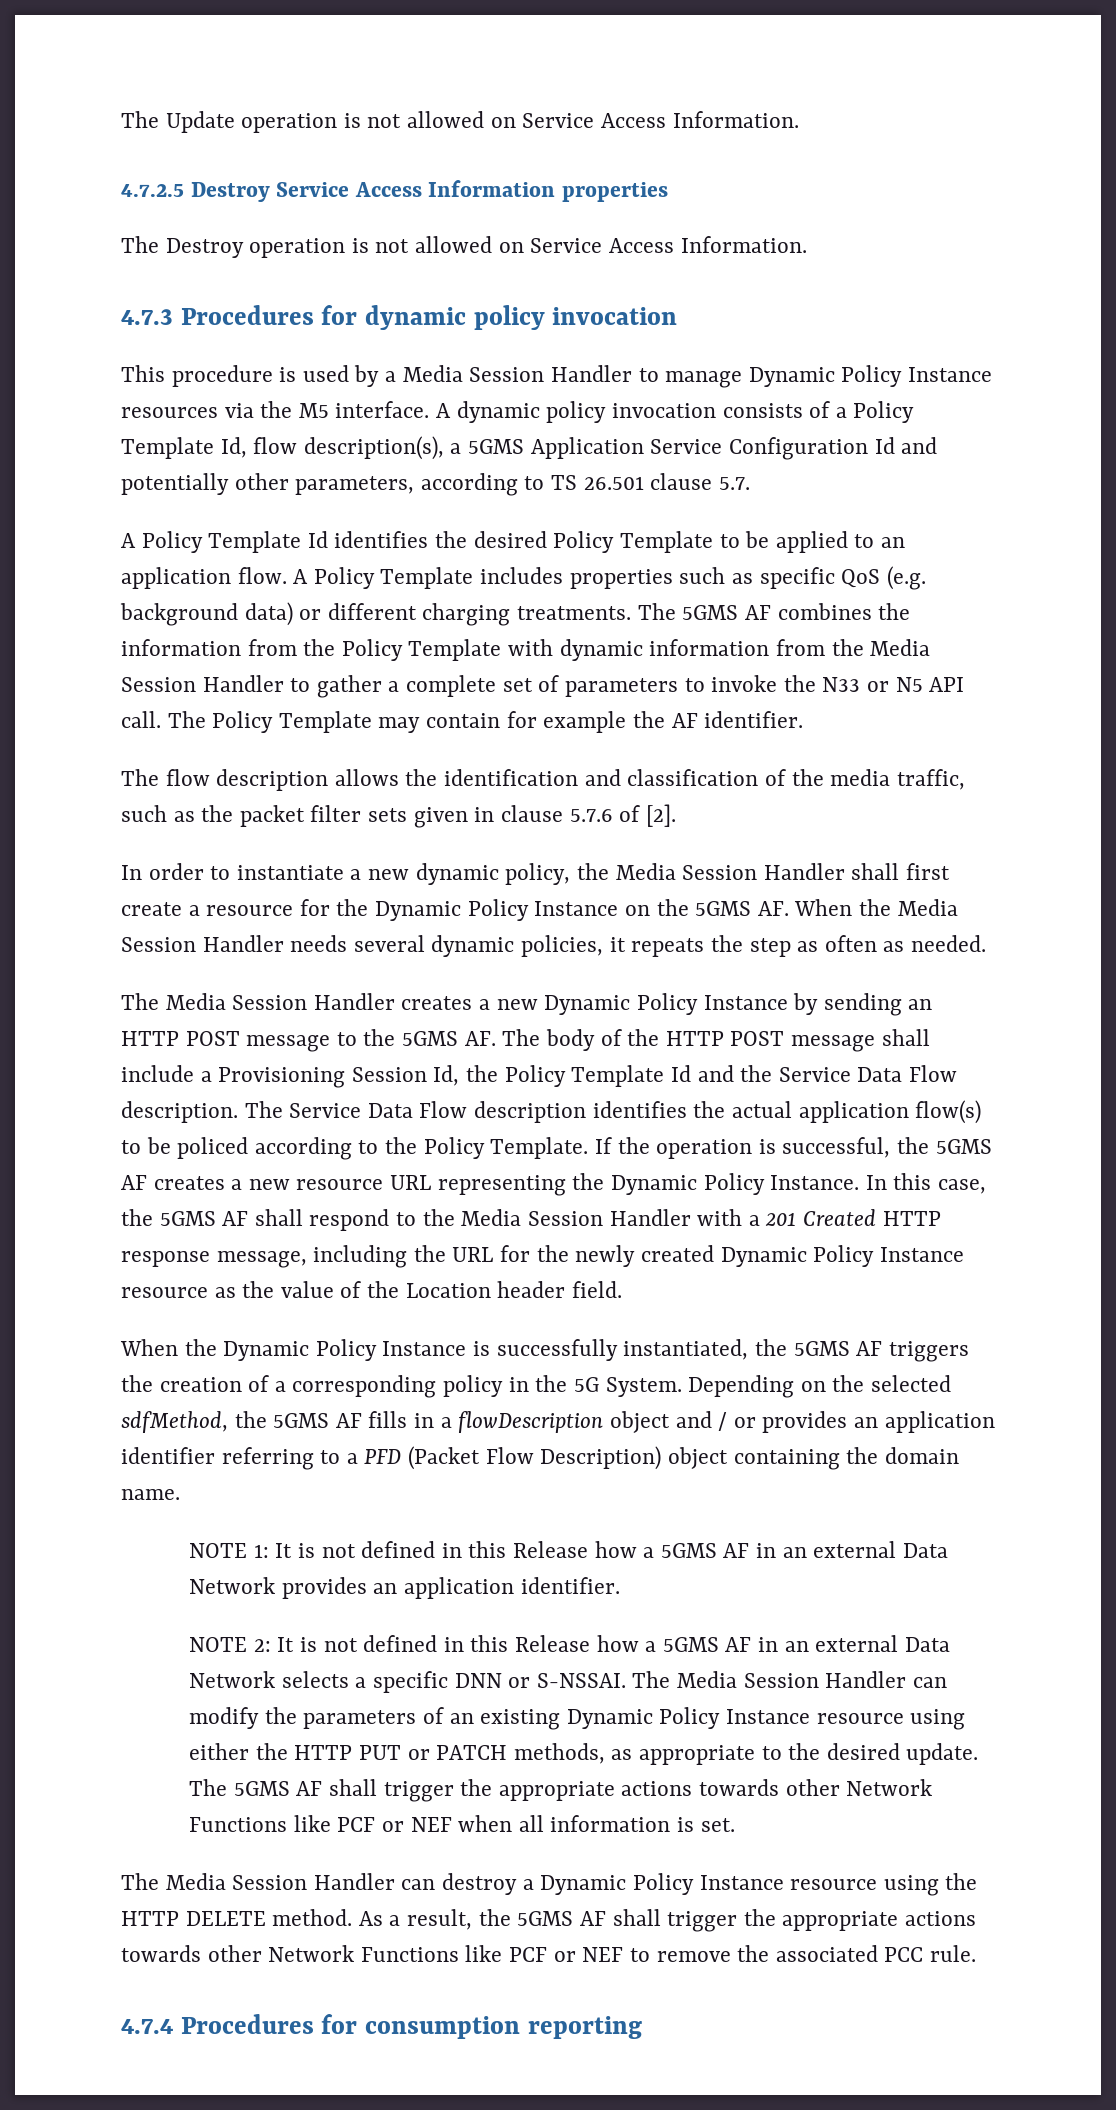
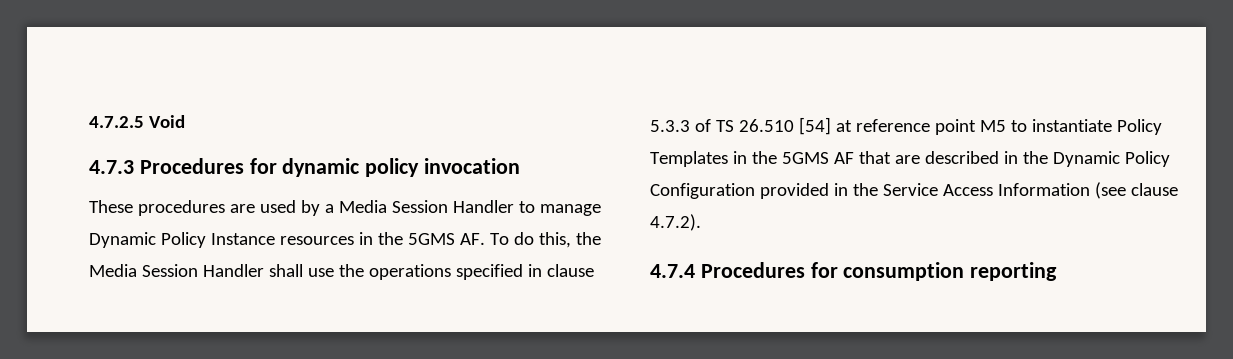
- The Update operation is not allowed on Service Access Information.
- 4.7.2.5 Destroy Service Access Information properties
- The Destroy operation is not allowed on Service Access Information.
+ 4.7.2.5 Void
- This procedure is used by a Media Session Handler to manage Dynamic Policy Instance resources via the M5 interface. A dynamic policy invocation consists of a Policy Template Id, flow description(s), a 5GMS Application Service Configuration Id and potentially other parameters, according to TS 26.501 clause 5.7.
- A Policy Template Id identifies the desired Policy Template to be applied to an application flow. A Policy Template includes properties such as specific QoS (e.g. background data) or different charging treatments. The 5GMS AF combines the information from the Policy Template with dynamic information from the Media Session Handler to gather a complete set of parameters to invoke the N33 or N5 API call. The Policy Template may contain for example the AF identifier.
- The flow description allows the identification and classification of the media traffic, such as the packet filter sets given in clause 5.7.6 of [2].
- In order to instantiate a new dynamic policy, the Media Session Handler shall first create a resource for the Dynamic Policy Instance on the 5GMS AF. When the Media Session Handler needs several dynamic policies, it repeats the step as often as needed.
- The Media Session Handler creates a new Dynamic Policy Instance by sending an HTTP POST message to the 5GMS AF. The body of the HTTP POST message shall include a Provisioning Session Id, the Policy Template Id and the Service Data Flow description. The Service Data Flow description identifies the actual application flow(s) to be policed according to the Policy Template. If the operation is successful, the 5GMS AF creates a new resource URL representing the Dynamic Policy Instance. In this case, the 5GMS AF shall respond to the Media Session Handler with a 201 Created HTTP response message, including the URL for the newly created Dynamic Policy Instance resource as the value of the Location header field.
- When the Dynamic Policy Instance is successfully instantiated, the 5GMS AF triggers the creation of a corresponding policy in the 5G System. Depending on the selected sdfMethod, the 5GMS AF fills in a flowDescription object and / or provides an application identifier referring to a PFD (Packet Flow Description) object containing the domain name.
- NOTE 1: It is not defined in this Release how a 5GMS AF in an external Data Network provides an application identifier.
- NOTE 2: It is not defined in this Release how a 5GMS AF in an external Data Network selects a specific DNN or S-NSSAI. The Media Session Handler can modify the parameters of an existing Dynamic Policy Instance resource using either the HTTP PUT or PATCH methods, as appropriate to the desired update. The 5GMS AF shall trigger the appropriate actions towards other Network Functions like PCF or NEF when all information is set.
- The Media Session Handler can destroy a Dynamic Policy Instance resource using the HTTP DELETE method. As a result, the 5GMS AF shall trigger the appropriate actions towards other Network Functions like PCF or NEF to remove the associated PCC rule.
+ These procedures are used by a Media Session Handler to manage Dynamic Policy Instance resources in the 5GMS AF. To do this, the Media Session Handler shall use the operations specified in clause 5.3.3 of TS 26.510 [54] at reference point M5 to instantiate Policy Templates in the 5GMS AF that are described in the Dynamic Policy Configuration provided in the Service Access Information (see clause 4.7.2).

